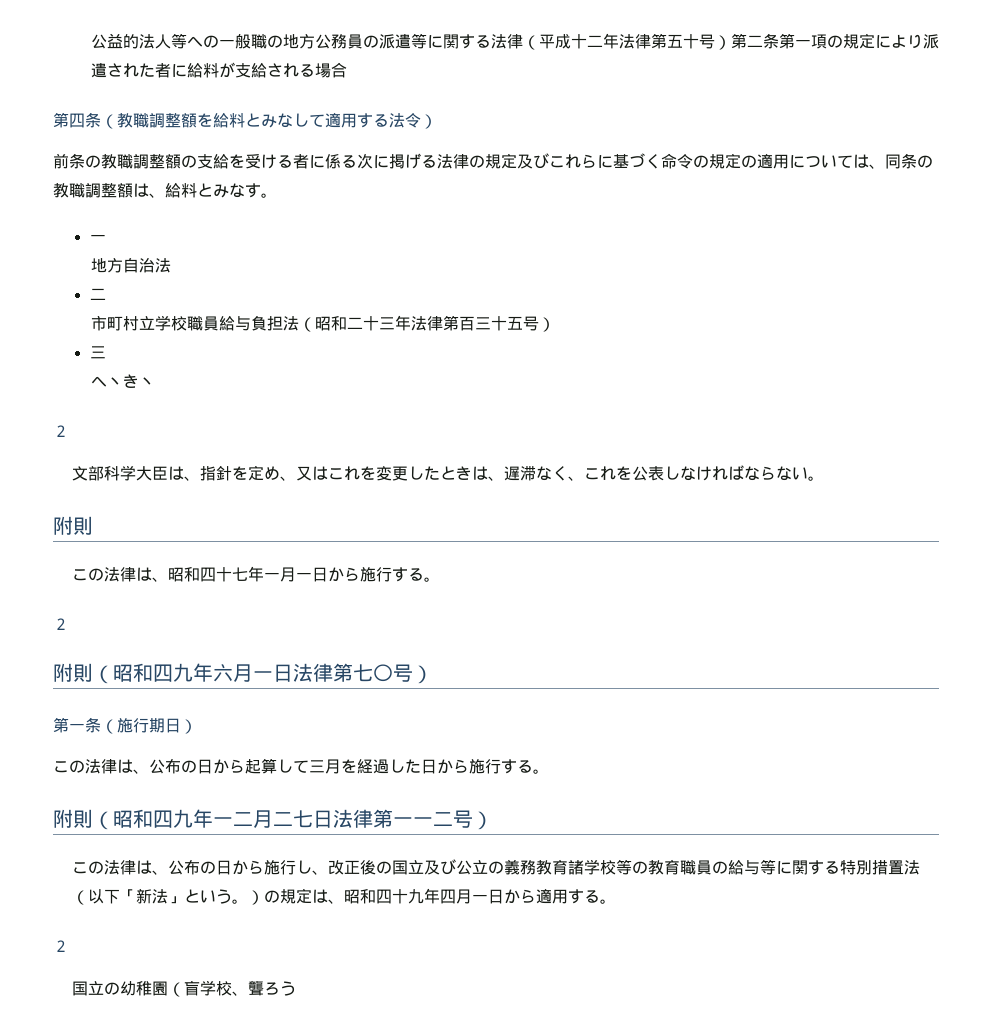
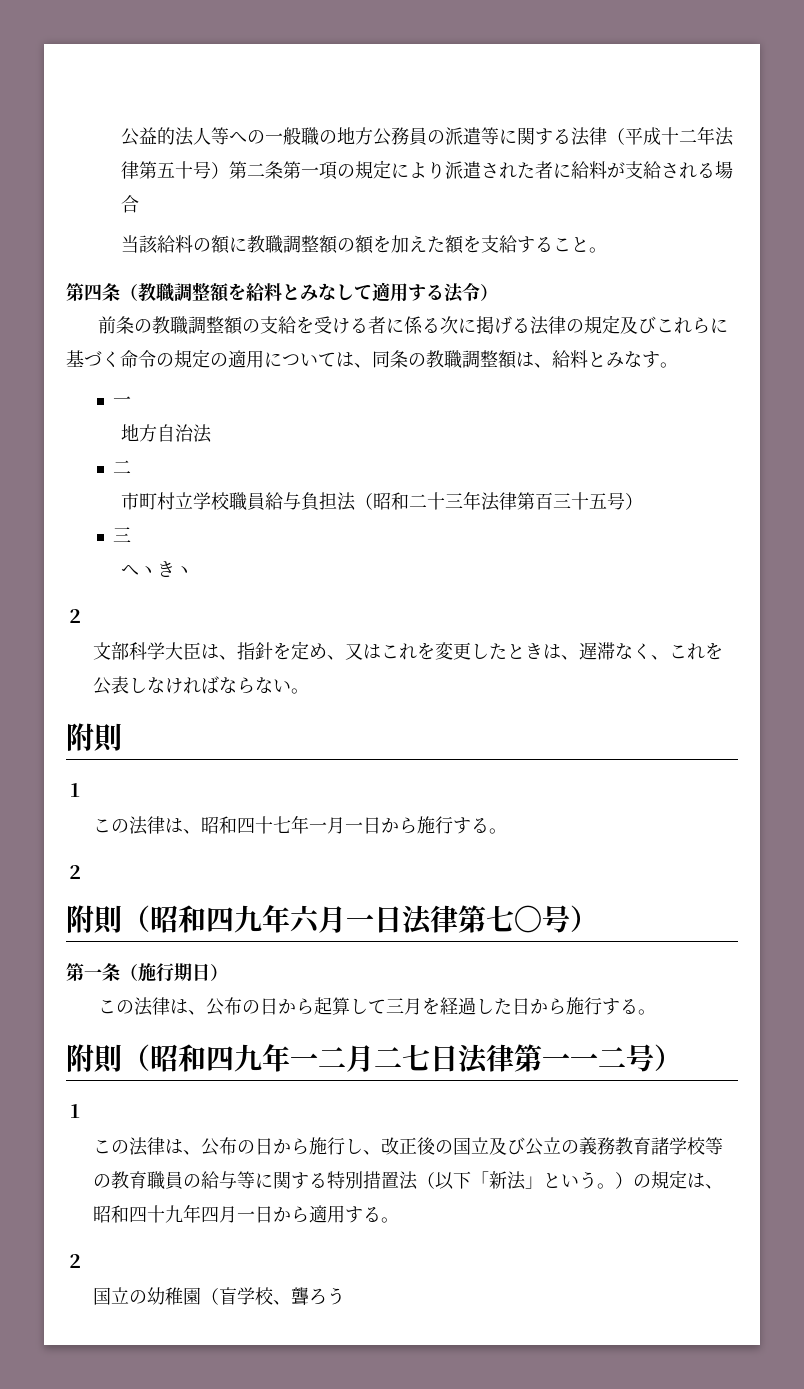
+ 当該給料の額に教職調整額の額を加えた額を支給すること。
  文部科学大臣は、指針を定め、又はこれを変更したときは、遅滞なく、これを公表しなければならない。
  附則
+ １
  附則（昭和四九年一二月二七日法律第一一二号）
+ １

